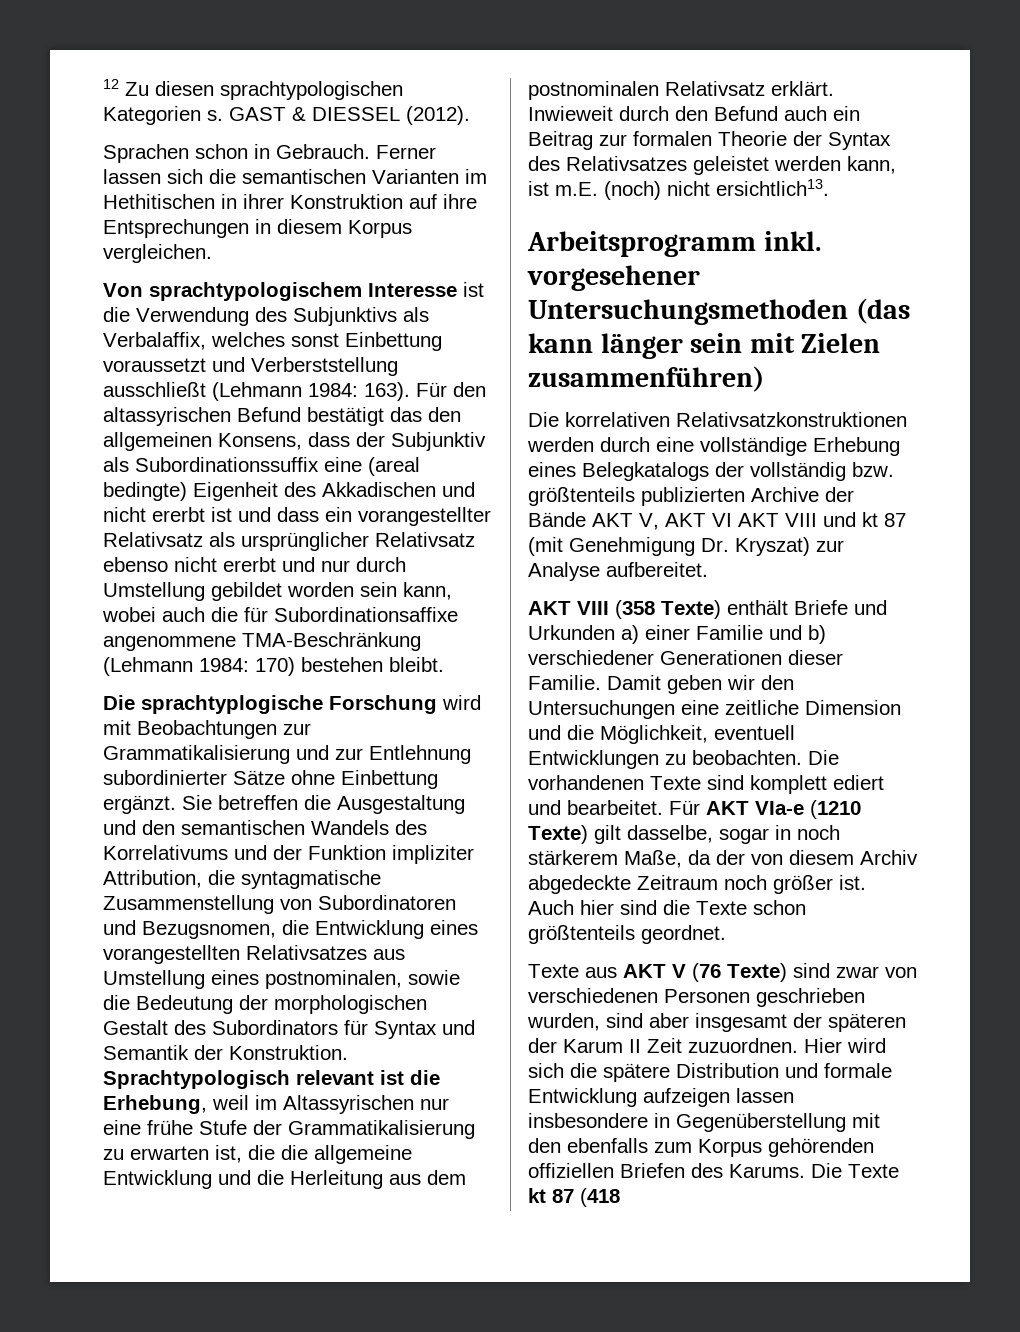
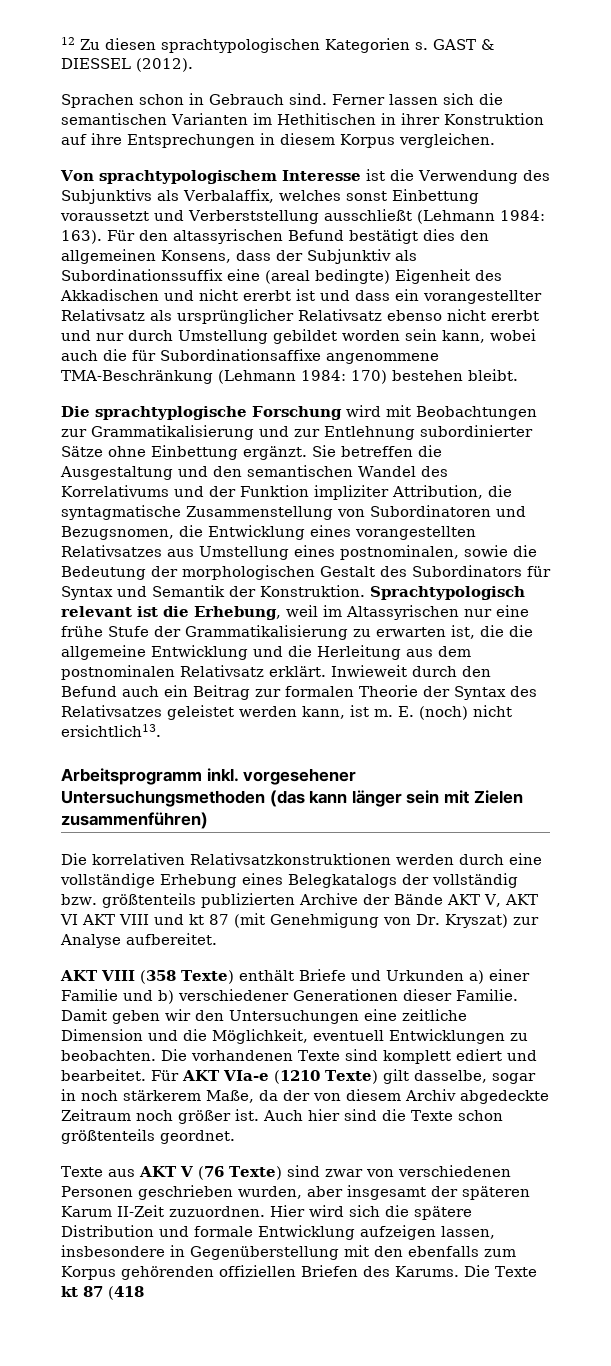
- Sprachen schon in Gebrauch.
+ Sprachen schon in Gebrauch sind.
- Für den altassyrischen Befund bestätigt das den allgemeinen Konsens, dass der Subjunktiv als Subordinationssuffix eine (areal bedingte) Eigenheit des Akkadischen und nicht ererbt ist und dass ein vorangestellter Relativsatz als ursprünglicher Relativsatz ebenso nicht ererbt und nur durch Umstellung gebildet worden sein kann, wobei auch die für Subordinationsaffixe angenommene TMA-Beschränkung (Lehmann 1984: 170) bestehen bleibt.
+ Für den altassyrischen Befund bestätigt dies den allgemeinen Konsens, dass der Subjunktiv als Subordinationssuffix eine (areal bedingte) Eigenheit des Akkadischen und nicht ererbt ist und dass ein vorangestellter Relativsatz als ursprünglicher Relativsatz ebenso nicht ererbt und nur durch Umstellung gebildet worden sein kann, wobei auch die für Subordinationsaffixe angenommene TMA-Beschränkung (Lehmann 1984: 170) bestehen bleibt.
- Sie betreffen die Ausgestaltung und den semantischen Wandels des Korrelativums und der Funktion impliziter Attribution, die syntagmatische Zusammenstellung von Subordinatoren und Bezugsnomen, die Entwicklung eines vorangestellten Relativsatzes aus Umstellung eines postnominalen, sowie die Bedeutung der morphologischen Gestalt des Subordinators für Syntax und Semantik der Konstruktion.
+ Sie betreffen die Ausgestaltung und den semantischen Wandel des Korrelativums und der Funktion impliziter Attribution, die syntagmatische Zusammenstellung von Subordinatoren und Bezugsnomen, die Entwicklung eines vorangestellten Relativsatzes aus Umstellung eines postnominalen, sowie die Bedeutung der morphologischen Gestalt des Subordinators für Syntax und Semantik der Konstruktion.
- Inwieweit durch den Befund auch ein Beitrag zur formalen Theorie der Syntax des Relativsatzes geleistet werden kann, ist m.E. (noch) nicht ersichtlich13.
+ Inwieweit durch den Befund auch ein Beitrag zur formalen Theorie der Syntax des Relativsatzes geleistet werden kann, ist m. E. (noch) nicht ersichtlich13.
- Die korrelativen Relativsatzkonstruktionen werden durch eine vollständige Erhebung eines Belegkatalogs der vollständig bzw. größtenteils publizierten Archive der Bände AKT V, AKT VI AKT VIII und kt 87 (mit Genehmigung Dr. Kryszat) zur Analyse aufbereitet.
+ Die korrelativen Relativsatzkonstruktionen werden durch eine vollständige Erhebung eines Belegkatalogs der vollständig bzw. größtenteils publizierten Archive der Bände AKT V, AKT VI AKT VIII und kt 87 (mit Genehmigung von Dr. Kryszat) zur Analyse aufbereitet.
- Texte aus AKT V (76 Texte) sind zwar von verschiedenen Personen geschrieben wurden, sind aber insgesamt der späteren der Karum II Zeit zuzuordnen.
+ Texte aus AKT V (76 Texte) sind zwar von verschiedenen Personen geschrieben wurden, aber insgesamt der späteren Karum II-Zeit zuzuordnen.
- Hier wird sich die spätere Distribution und formale Entwicklung aufzeigen lassen insbesondere in Gegenüberstellung mit den ebenfalls zum Korpus gehörenden offiziellen Briefen des Karums.
+ Hier wird sich die spätere Distribution und formale Entwicklung aufzeigen lassen, insbesondere in Gegenüberstellung mit den ebenfalls zum Korpus gehörenden offiziellen Briefen des Karums.

